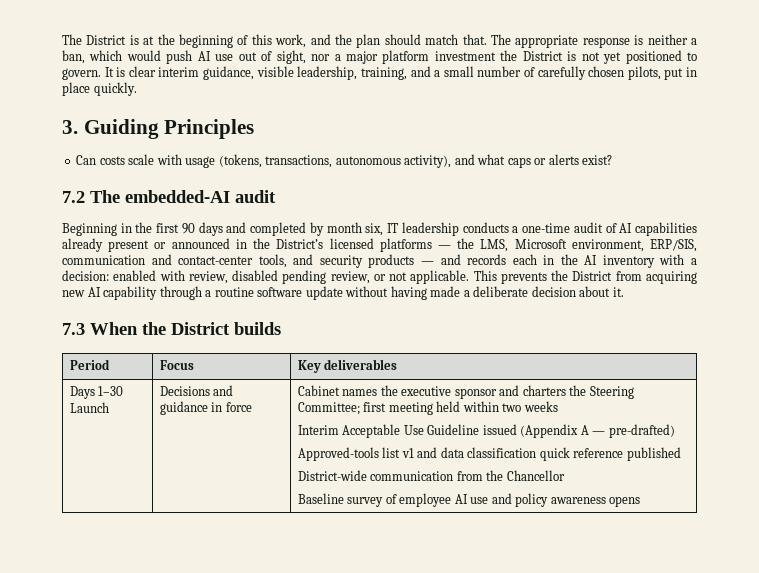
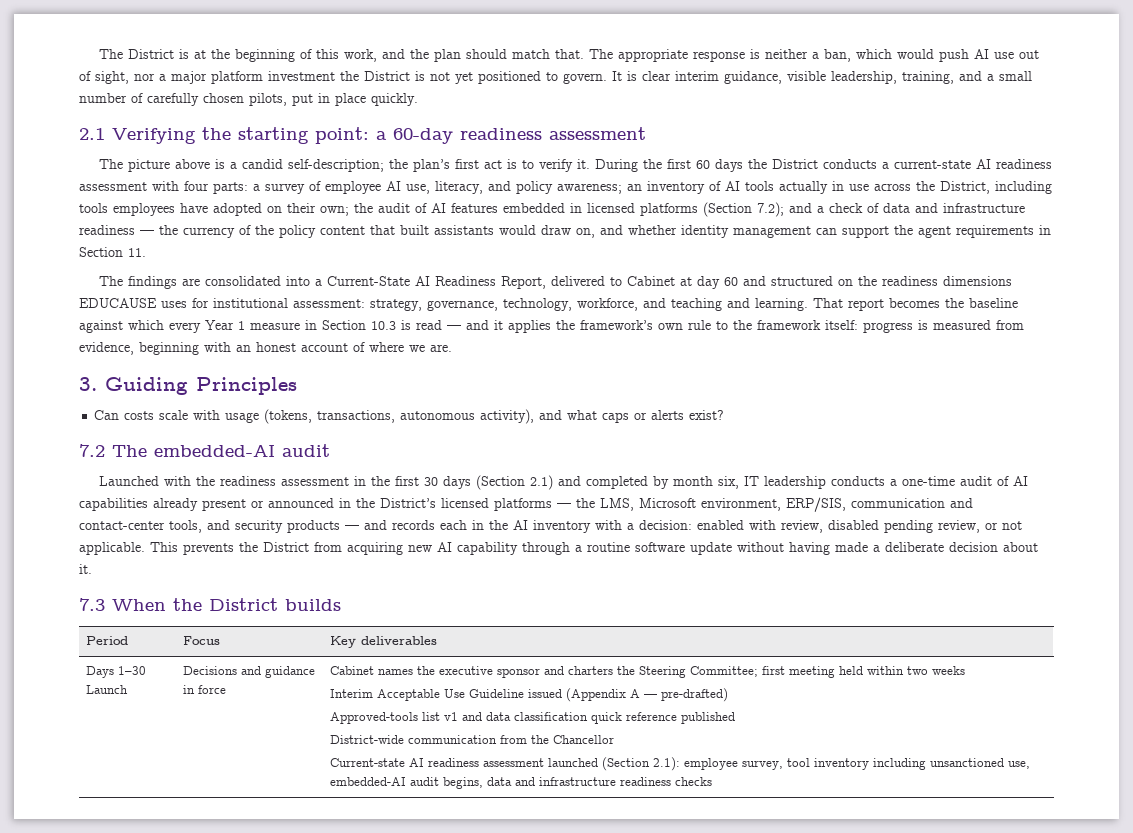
+ 2.1 Verifying the starting point: a 60-day readiness assessment
+ The picture above is a candid self-description; the plan’s first act is to verify it. During the first 60 days the District conducts a current-state AI readiness assessment with four parts: a survey of employee AI use, literacy, and policy awareness; an inventory of AI tools actually in use across the District, including tools employees have adopted on their own; the audit of AI features embedded in licensed platforms (Section 7.2); and a check of data and infrastructure readiness — the currency of the policy content that built assistants would draw on, and whether identity management can support the agent requirements in Section 11.
+ The findings are consolidated into a Current-State AI Readiness Report, delivered to Cabinet at day 60 and structured on the readiness dimensions EDUCAUSE uses for institutional assessment: strategy, governance, technology, workforce, and teaching and learning. That report becomes the baseline against which every Year 1 measure in Section 10.3 is read — and it applies the framework’s own rule to the framework itself: progress is measured from evidence, beginning with an honest account of where we are.
- Beginning in the first 90 days and completed by month six, IT leadership conducts a one-time audit of AI capabilities already present or announced in the District’s licensed platforms — the LMS, Microsoft environment, ERP/SIS, communication and contact-center tools, and security products — and records each in the AI inventory with a decision: enabled with review, disabled pending review, or not applicable.
+ Launched with the readiness assessment in the first 30 days (Section 2.1) and completed by month six, IT leadership conducts a one-time audit of AI capabilities already present or announced in the District’s licensed platforms — the LMS, Microsoft environment, ERP/SIS, communication and contact-center tools, and security products — and records each in the AI inventory with a decision: enabled with review, disabled pending review, or not applicable.
- Baseline survey of employee AI use and policy awareness opens
+ Current-state AI readiness assessment launched (Section 2.1): employee survey, tool inventory including unsanctioned use, embedded-AI audit begins, data and infrastructure readiness checks

